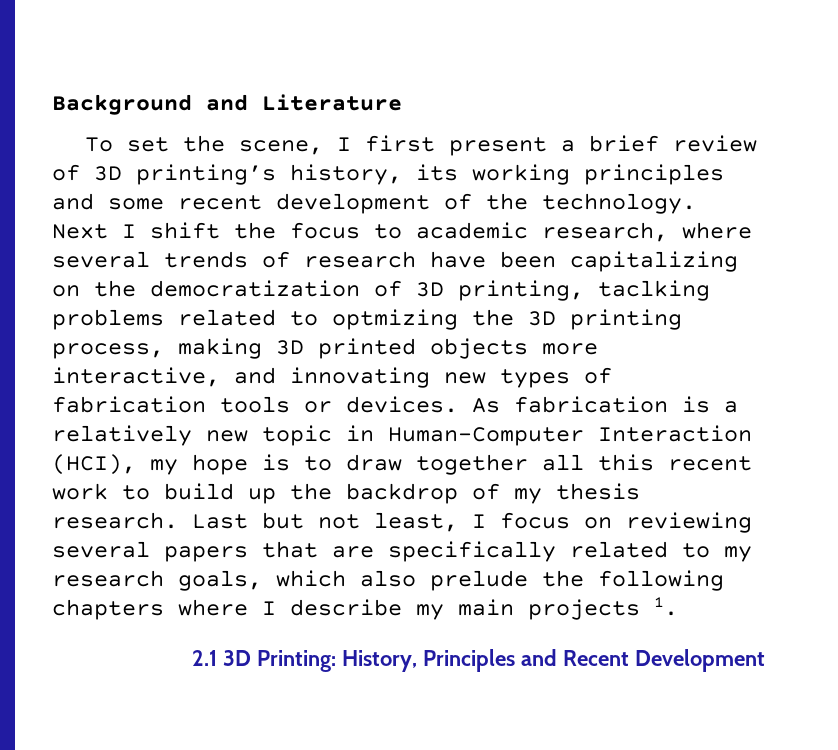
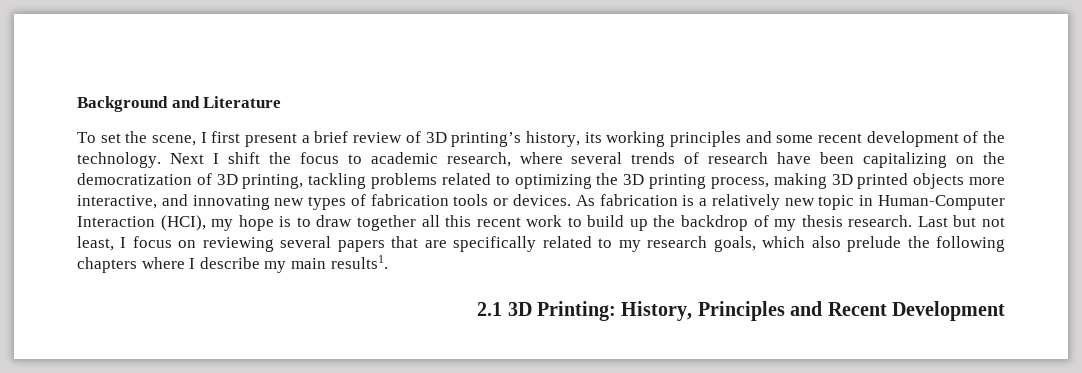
- Next I shift the focus to academic research, where several trends of research have been capitalizing on the democratization of 3D printing, taclking problems related to optmizing the 3D printing process, making 3D printed objects more interactive, and innovating new types of fabrication tools or devices.
+ Next I shift the focus to academic research, where several trends of research have been capitalizing on the democratization of 3D printing, tackling problems related to optimizing the 3D printing process, making 3D printed objects more interactive, and innovating new types of fabrication tools or devices.
- Last but not least, I focus on reviewing several papers that are specifically related to my research goals, which also prelude the following chapters where I describe my main projects 1.
+ Last but not least, I focus on reviewing several papers that are specifically related to my research goals, which also prelude the following chapters where I describe my main results1.

